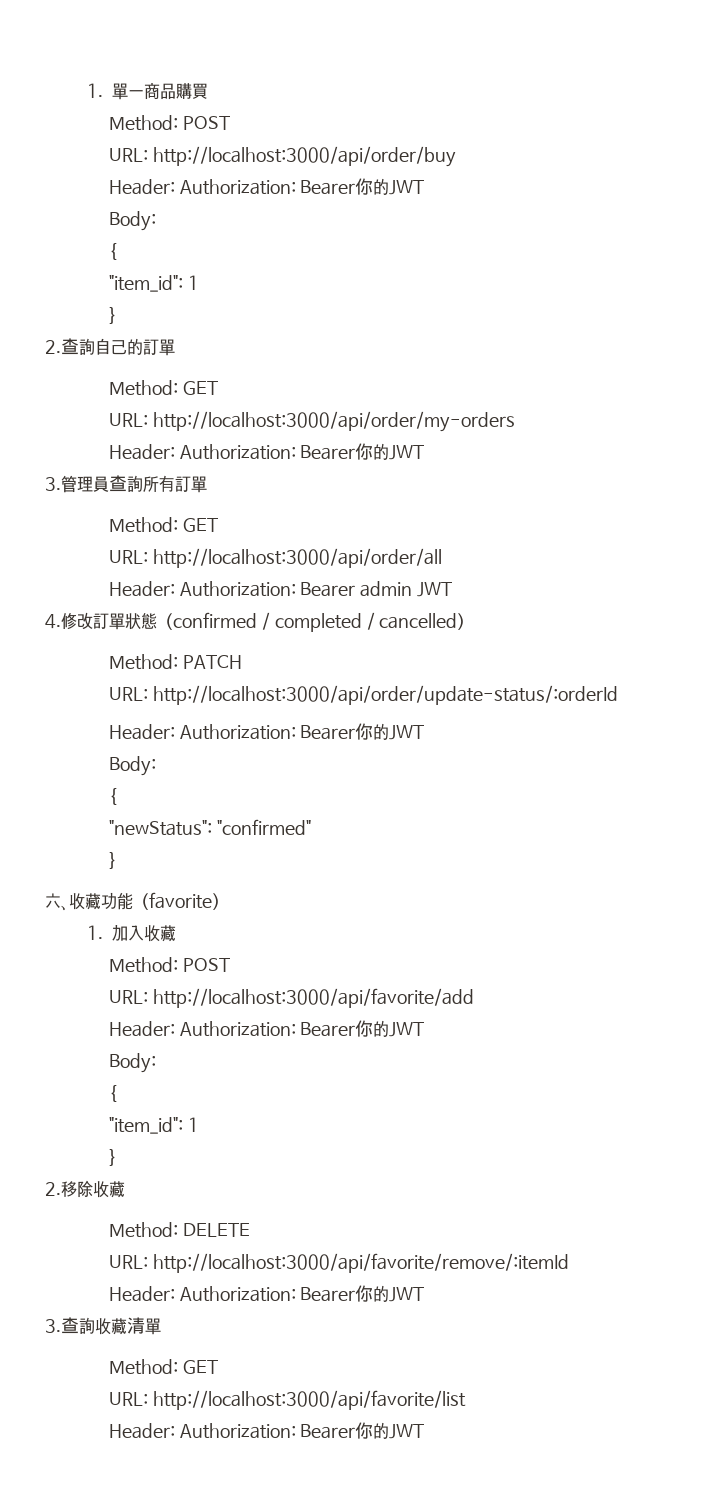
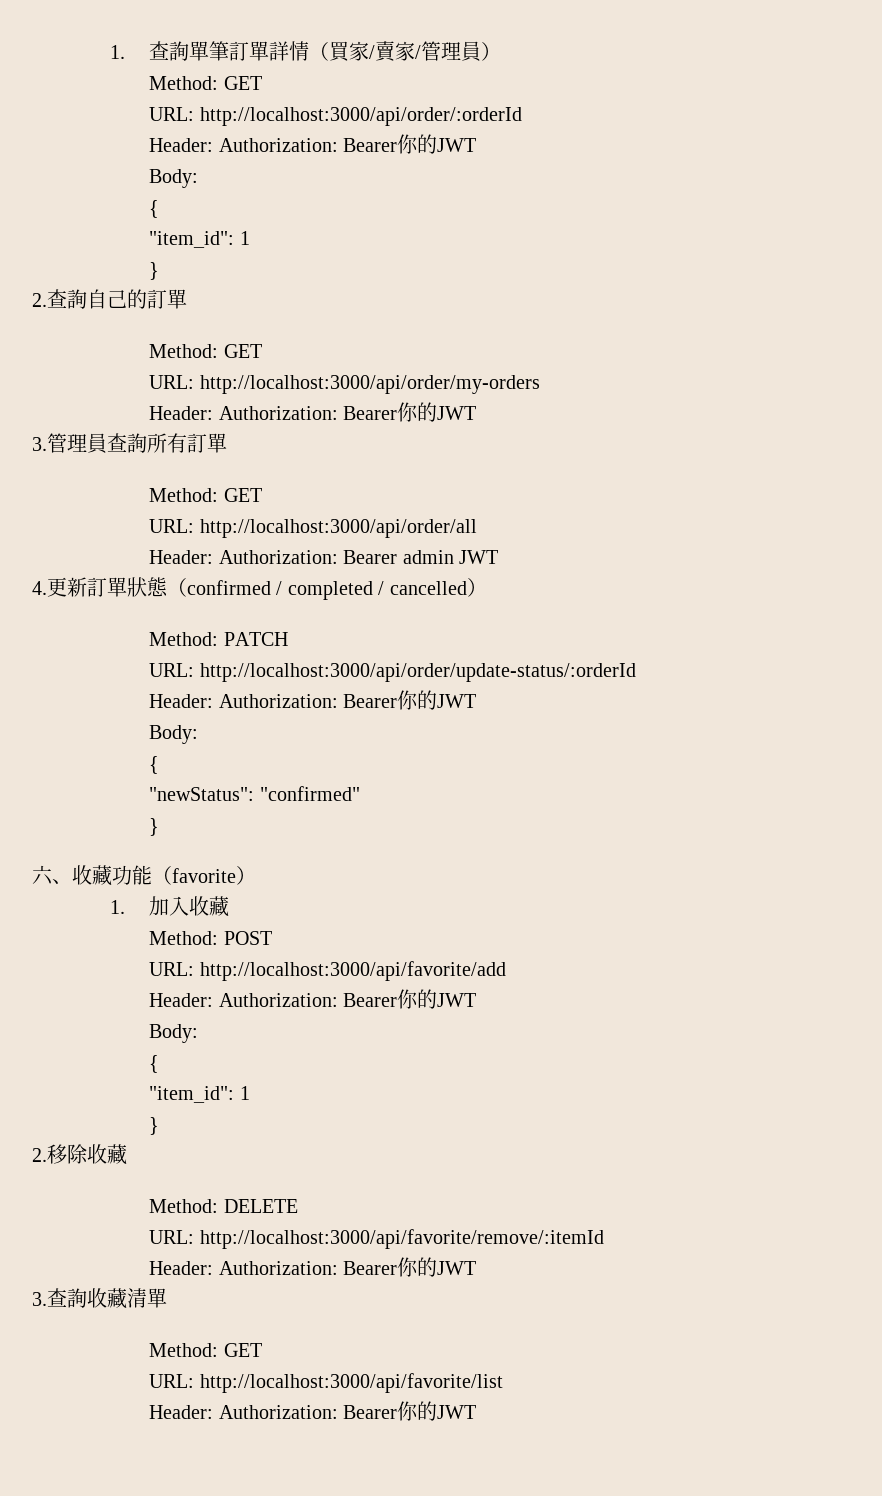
- 1.單一商品購買
- Method: POST
- URL: http://localhost:3000/api/order/buy
+ 1.查詢單筆訂單詳情（買家/賣家/管理員）
+ Method: GET
+ URL: http://localhost:3000/api/order/:orderId
- 4.修改訂單狀態（confirmed / completed / cancelled）
+ 4.更新訂單狀態（confirmed / completed / cancelled）

